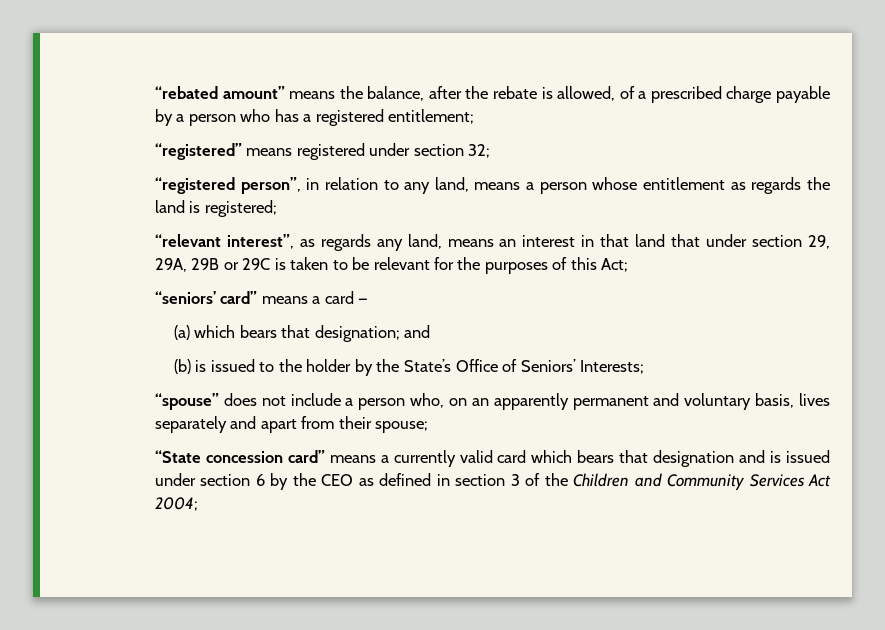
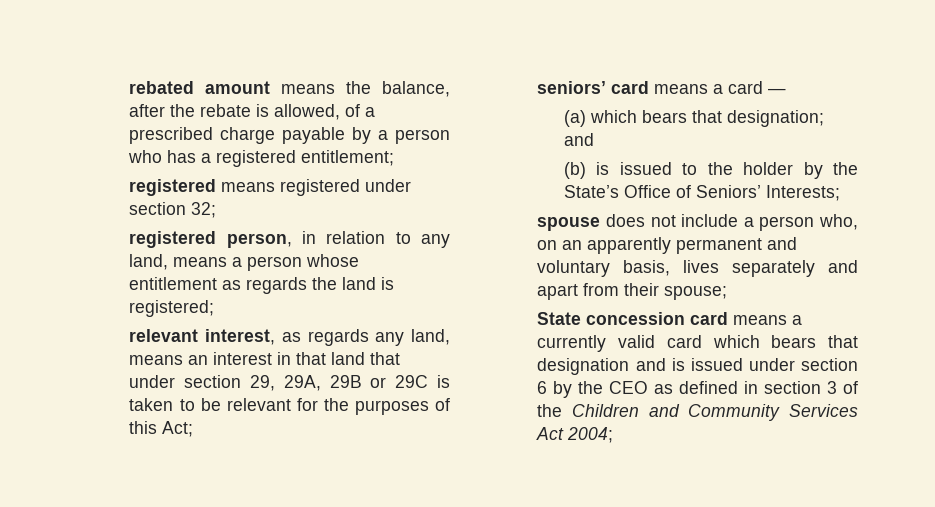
- “rebated amount” means the balance, after the rebate is allowed, of a prescribed charge payable by a person who has a registered entitlement;
+ rebated amount means the balance, after the rebate is allowed, of a prescribed charge payable by a person who has a registered entitlement;
- “registered” means registered under section 32;
+ registered means registered under section 32;
- “registered person”, in relation to any land, means a person whose entitlement as regards the land is registered;
+ registered person, in relation to any land, means a person whose entitlement as regards the land is registered;
- “relevant interest”, as regards any land, means an interest in that land that under section 29, 29A, 29B or 29C is taken to be relevant for the purposes of this Act;
+ relevant interest, as regards any land, means an interest in that land that under section 29, 29A, 29B or 29C is taken to be relevant for the purposes of this Act;
- “seniors’ card” means a card —
+ seniors’ card means a card —
- “spouse” does not include a person who, on an apparently permanent and voluntary basis, lives separately and apart from their spouse;
+ spouse does not include a person who, on an apparently permanent and voluntary basis, lives separately and apart from their spouse;
- “State concession card” means a currently valid card which bears that designation and is issued under section 6 by the CEO as defined in section 3 of the Children and Community Services Act 2004;
+ State concession card means a currently valid card which bears that designation and is issued under section 6 by the CEO as defined in section 3 of the Children and Community Services Act 2004;

